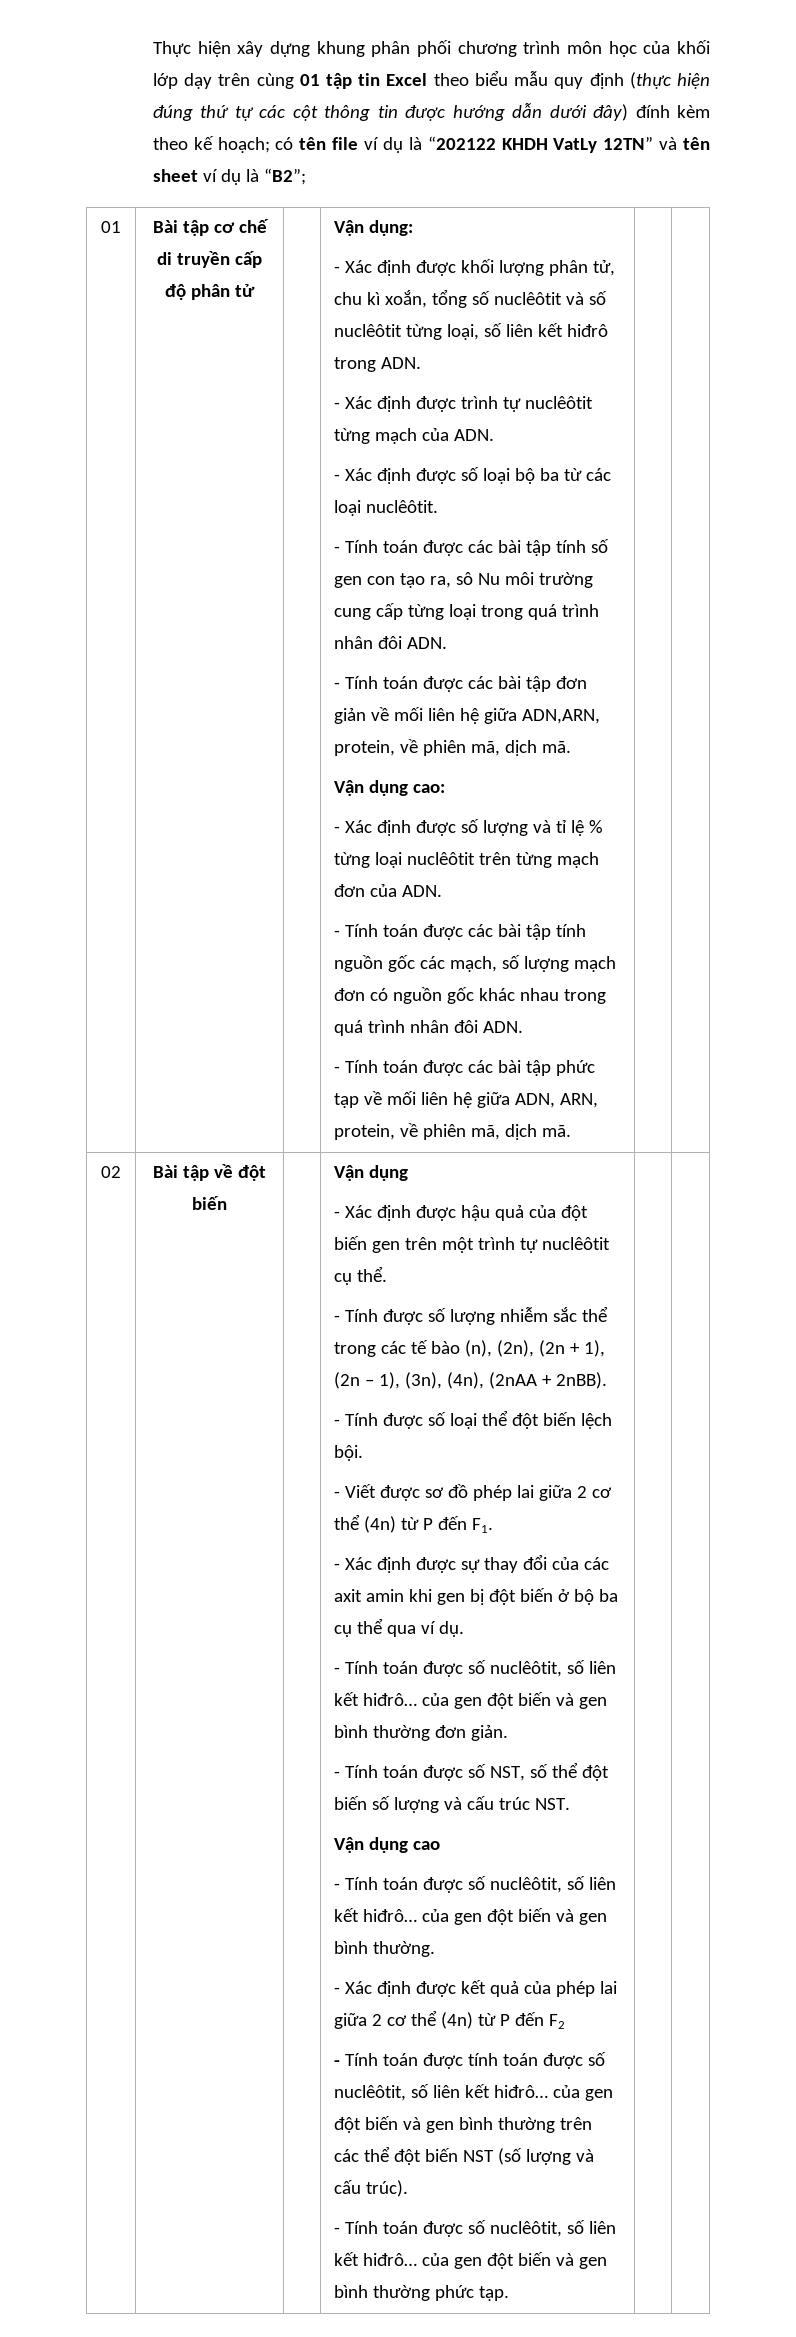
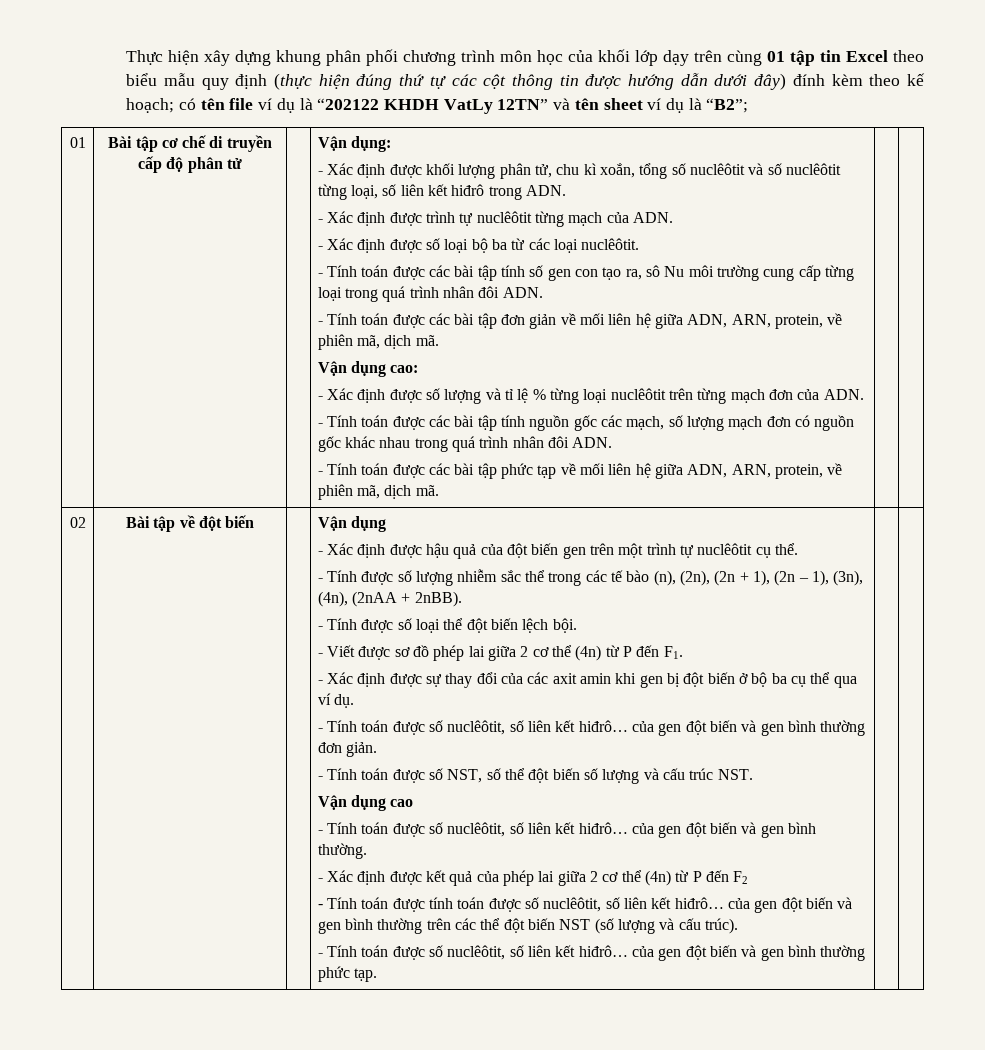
- - Tính toán được các bài tập đơn giản về mối liên hệ giữa ADN,ARN, protein, về phiên mã, dịch mã.
+ - Tính toán được các bài tập đơn giản về mối liên hệ giữa ADN, ARN, protein, về phiên mã, dịch mã.

